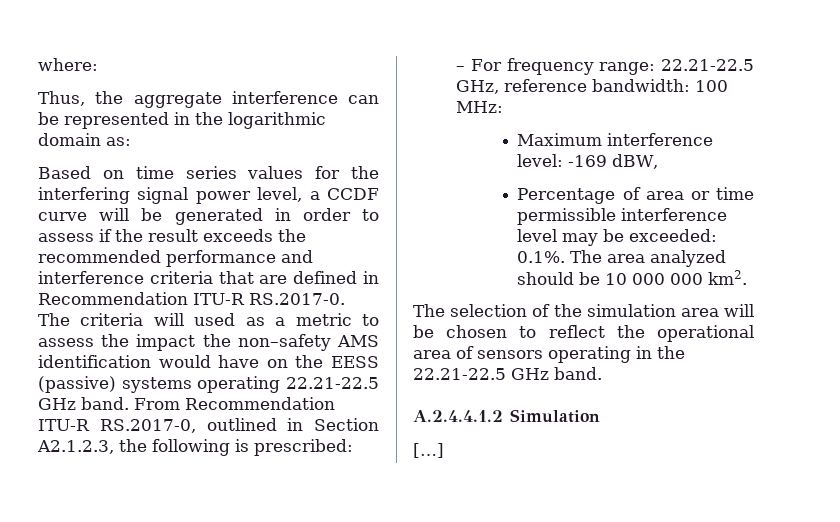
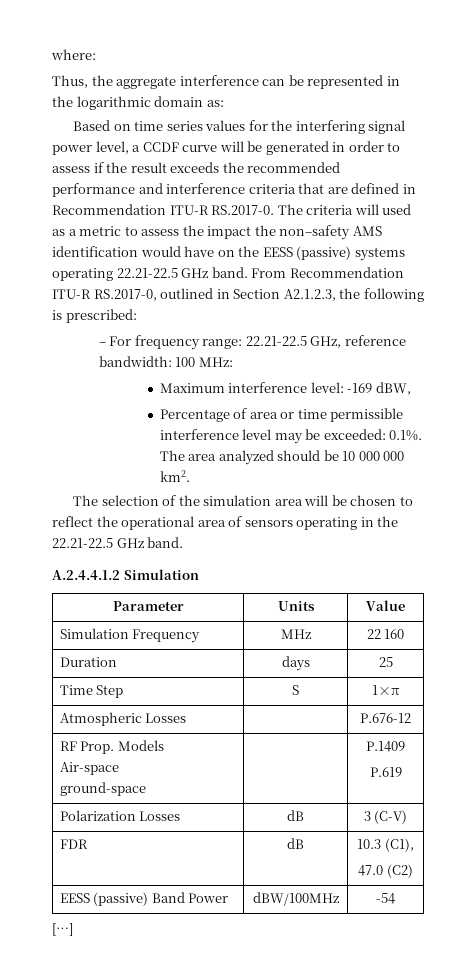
+ Parameter | Units | Value
+ Simulation Frequency | MHz | 22 160
+ Duration | days | 25
+ Time Step | S | 1×π
+ Atmospheric Losses | | P.676-12
+ RF Prop. Models
+ Air-space
+ ground-space | | P.1409
+ P.619
+ Polarization Losses | dB | 3 (C-V)
+ FDR | dB | 10.3 (C1),
+ 47.0 (C2)
+ EESS (passive) Band Power | dBW/100MHz | -54

